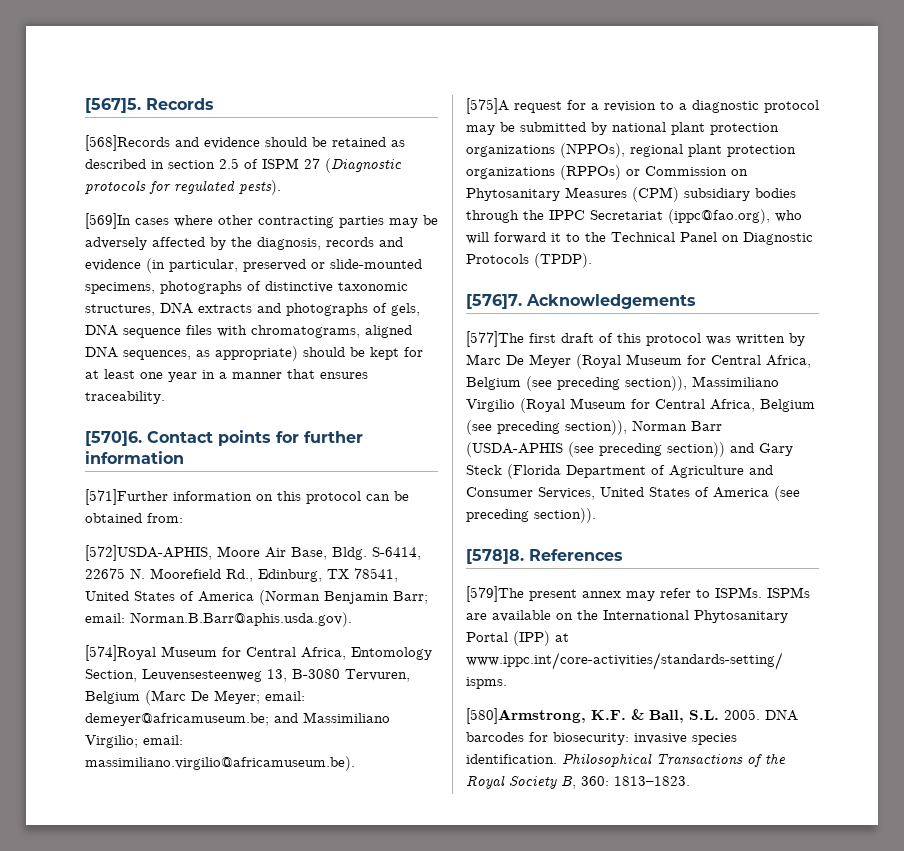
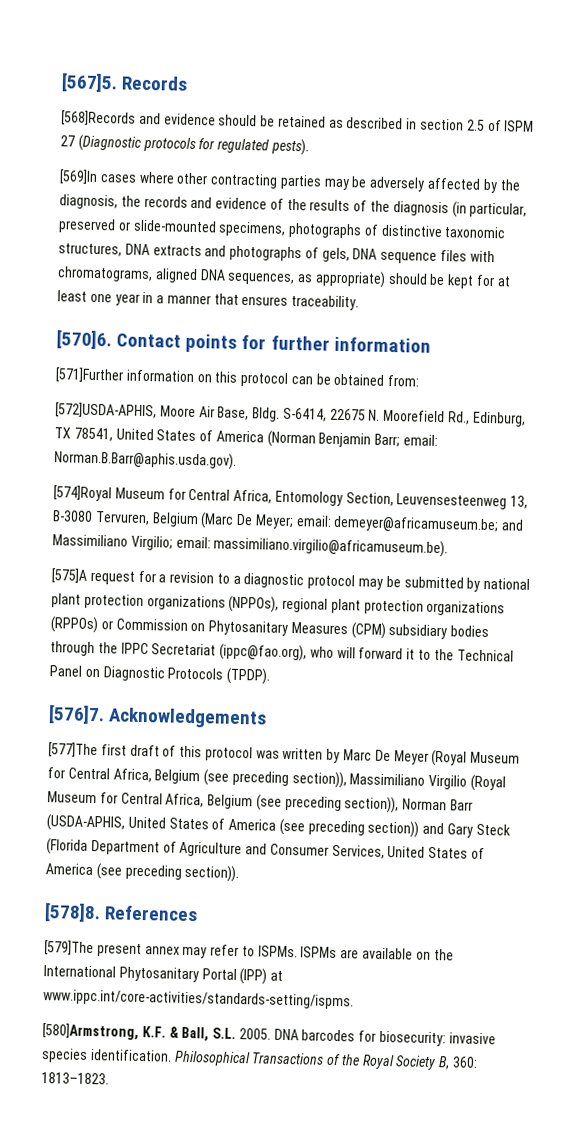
- [569]In cases where other contracting parties may be adversely affected by the diagnosis, records and evidence (in particular, preserved or slide-mounted specimens, photographs of distinctive taxonomic structures, DNA extracts and photographs of gels, DNA sequence files with chromatograms, aligned DNA sequences, as appropriate) should be kept for at least one year in a manner that ensures traceability.
+ [569]In cases where other contracting parties may be adversely affected by the diagnosis, the records and evidence of the results of the diagnosis (in particular, preserved or slide-mounted specimens, photographs of distinctive taxonomic structures, DNA extracts and photographs of gels, DNA sequence files with chromatograms, aligned DNA sequences, as appropriate) should be kept for at least one year in a manner that ensures traceability.
- [577]The first draft of this protocol was written by Marc De Meyer (Royal Museum for Central Africa, Belgium (see preceding section)), Massimiliano Virgilio (Royal Museum for Central Africa, Belgium (see preceding section)), Norman Barr (USDA-APHIS (see preceding section)) and Gary Steck (Florida Department of Agriculture and Consumer Services, United States of America (see preceding section)).
+ [577]The first draft of this protocol was written by Marc De Meyer (Royal Museum for Central Africa, Belgium (see preceding section)), Massimiliano Virgilio (Royal Museum for Central Africa, Belgium (see preceding section)), Norman Barr (USDA-APHIS, United States of America (see preceding section)) and Gary Steck (Florida Department of Agriculture and Consumer Services, United States of America (see preceding section)).

